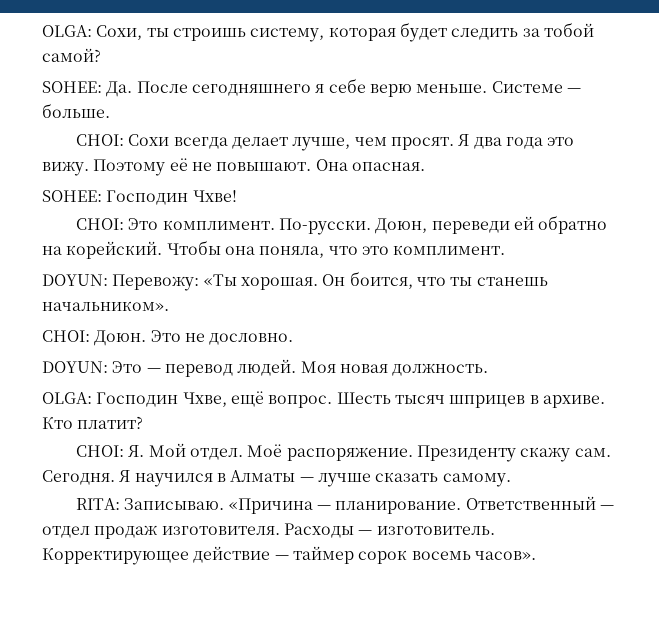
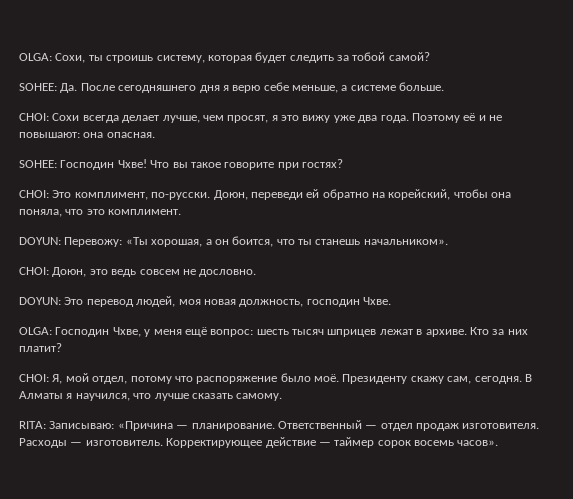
- SOHEE: Да. После сегодняшнего я себе верю меньше. Системе — больше.
+ SOHEE: Да. После сегодняшнего дня я верю себе меньше, а системе больше.
- CHOI: Сохи всегда делает лучше, чем просят. Я два года это вижу. Поэтому её не повышают. Она опасная.
- SOHEE: Господин Чхве!
+ CHOI: Сохи всегда делает лучше, чем просят, я это вижу уже два года. Поэтому её и не повышают: она опасная.
+ SOHEE: Господин Чхве! Что вы такое говорите при гостях?
- CHOI: Это комплимент. По-русски.
+ CHOI: Это комплимент, по-русски.
- Доюн, переведи ей обратно на корейский. Чтобы она поняла, что это комплимент.
+ Доюн, переведи ей обратно на корейский, чтобы она поняла, что это комплимент.
- DOYUN: Перевожу: «Ты хорошая. Он боится, что ты станешь начальником».
+ DOYUN: Перевожу: «Ты хорошая, а он боится, что ты станешь начальником».
- CHOI: Доюн. Это не дословно.
+ CHOI: Доюн, это ведь совсем не дословно.
- DOYUN: Это — перевод людей. Моя новая должность.
- OLGA: Господин Чхве, ещё вопрос. Шесть тысяч шприцев в архиве.
+ DOYUN: Это перевод людей, моя новая должность, господин Чхве.
+ OLGA: Господин Чхве, у меня ещё вопрос: шесть тысяч шприцев лежат в архиве.
- Кто платит?
+ Кто за них платит?
- CHOI: Я. Мой отдел. Моё распоряжение. Президенту скажу сам. Сегодня. Я научился в Алматы — лучше сказать самому.
+ CHOI: Я, мой отдел, потому что распоряжение было моё. Президенту скажу сам, сегодня. В Алматы я научился, что лучше сказать самому.
- RITA: Записываю. «Причина — планирование.
+ RITA: Записываю: «Причина — планирование.

